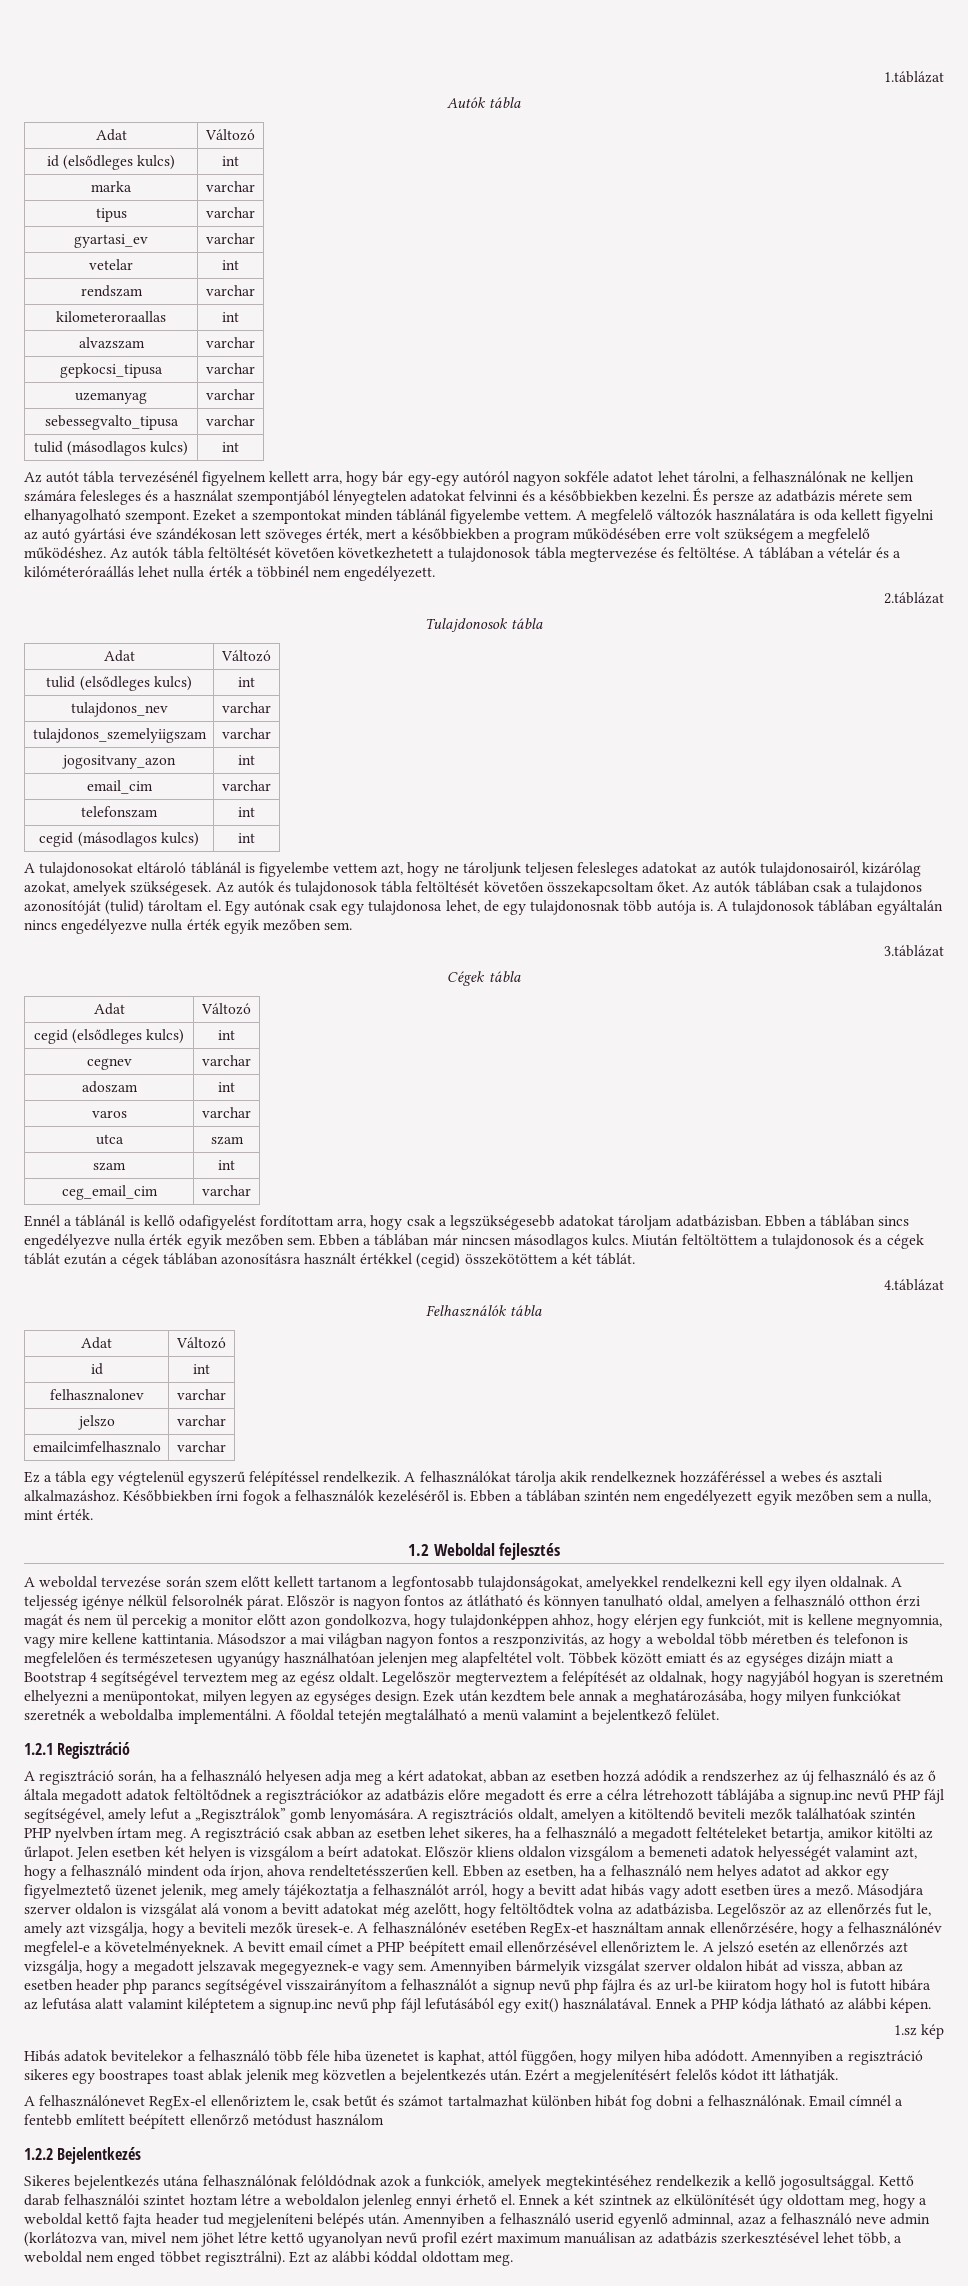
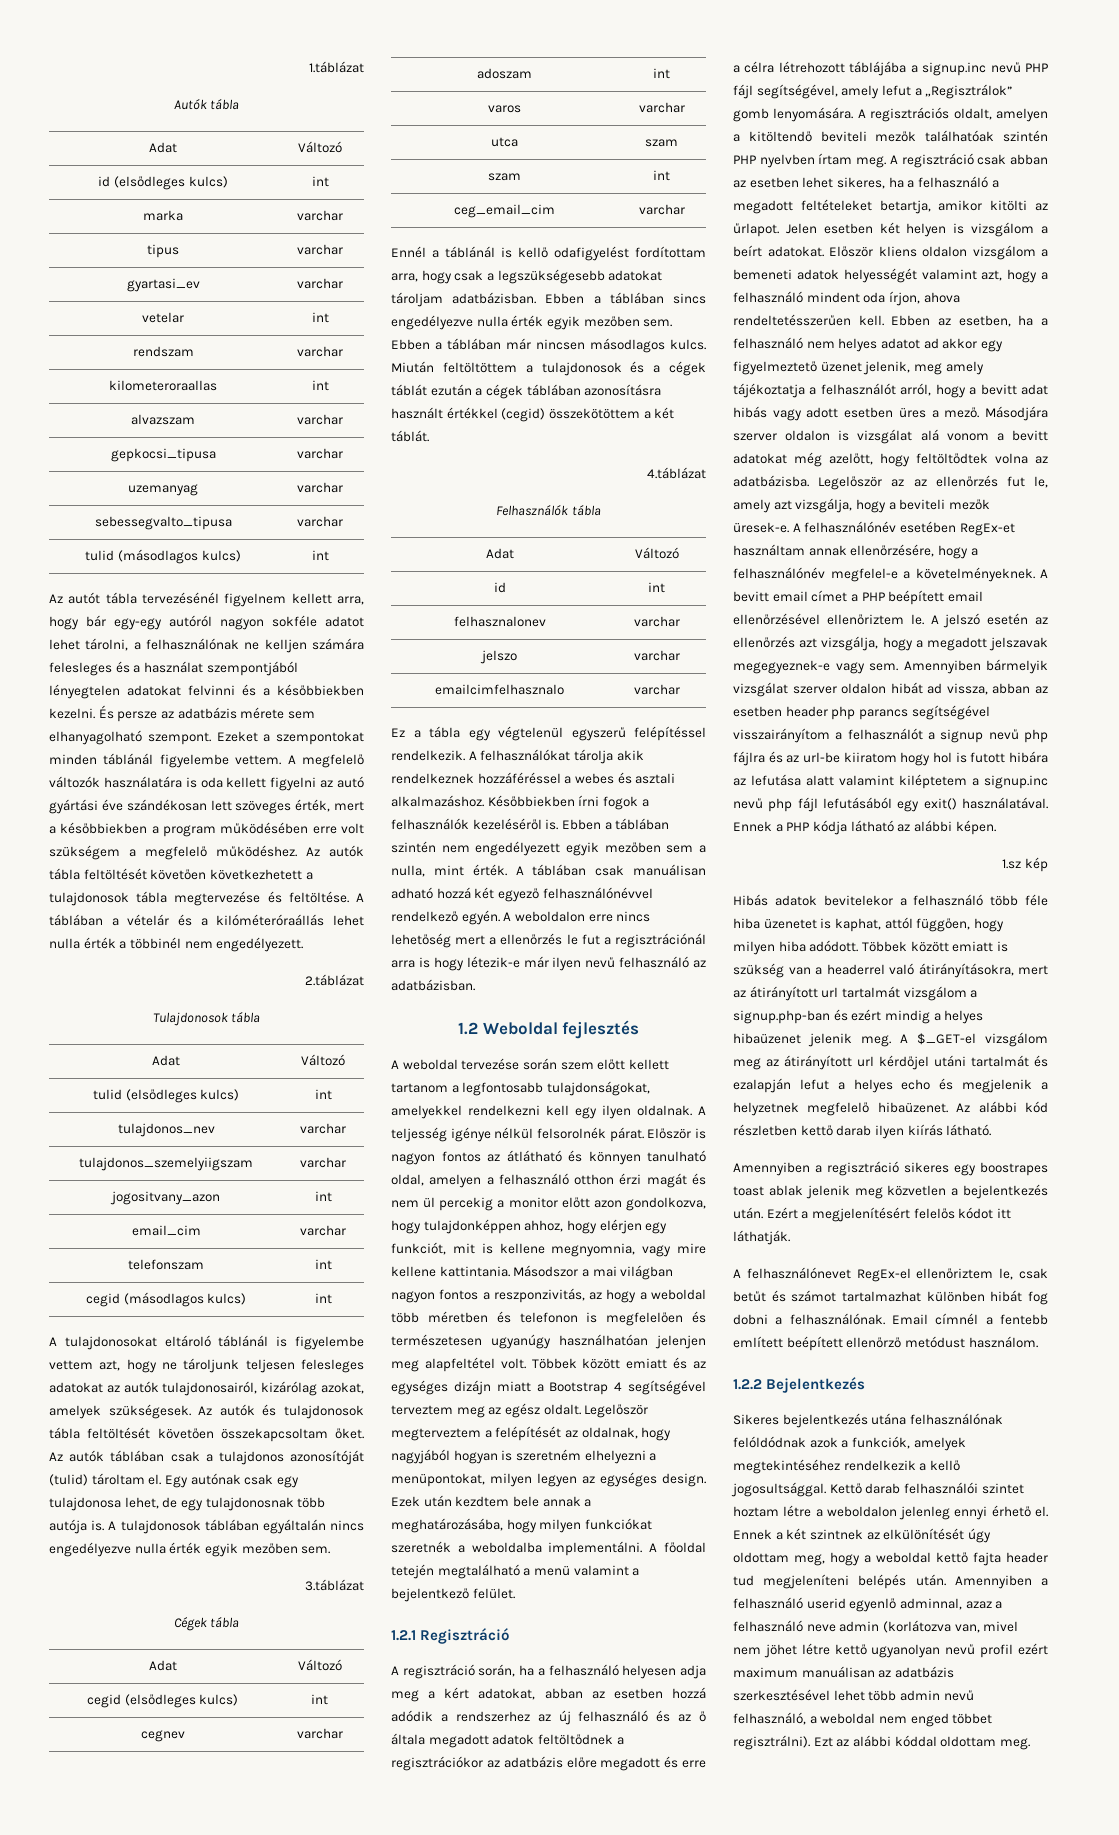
+ A táblában csak manuálisan adható hozzá két egyező felhasználónévvel rendelkező egyén. A weboldalon erre nincs lehetőség mert a ellenőrzés le fut a regisztrációnál arra is hogy létezik-e már ilyen nevű felhasználó az adatbázisban.
- Hibás adatok bevitelekor a felhasználó több féle hiba üzenetet is kaphat, attól függően, hogy milyen hiba adódott. Amennyiben a regisztráció sikeres egy boostrapes toast ablak jelenik meg közvetlen a bejelentkezés után.
+ Hibás adatok bevitelekor a felhasználó több féle hiba üzenetet is kaphat, attól függően, hogy milyen hiba adódott. Többek között emiatt is szükség van a headerrel való átirányításokra, mert az átirányított url tartalmát vizsgálom a signup.php-ban és ezért mindig a helyes hibaüzenet jelenik meg. A $_GET-el vizsgálom meg az átirányított url kérdőjel utáni tartalmát és ezalapján lefut a helyes echo és megjelenik a helyzetnek megfelelő hibaüzenet. Az alábbi kód részletben kettő darab ilyen kiírás látható.
+ Amennyiben a regisztráció sikeres egy boostrapes toast ablak jelenik meg közvetlen a bejelentkezés után.
- Email címnél a fentebb említett beépített ellenőrző metódust használom
+ Email címnél a fentebb említett beépített ellenőrző metódust használom.
- Amennyiben a felhasználó userid egyenlő adminnal, azaz a felhasználó neve admin (korlátozva van, mivel nem jöhet létre kettő ugyanolyan nevű profil ezért maximum manuálisan az adatbázis szerkesztésével lehet több, a weboldal nem enged többet regisztrálni).
+ Amennyiben a felhasználó userid egyenlő adminnal, azaz a felhasználó neve admin (korlátozva van, mivel nem jöhet létre kettő ugyanolyan nevű profil ezért maximum manuálisan az adatbázis szerkesztésével lehet több admin nevű felhasználó, a weboldal nem enged többet regisztrálni).

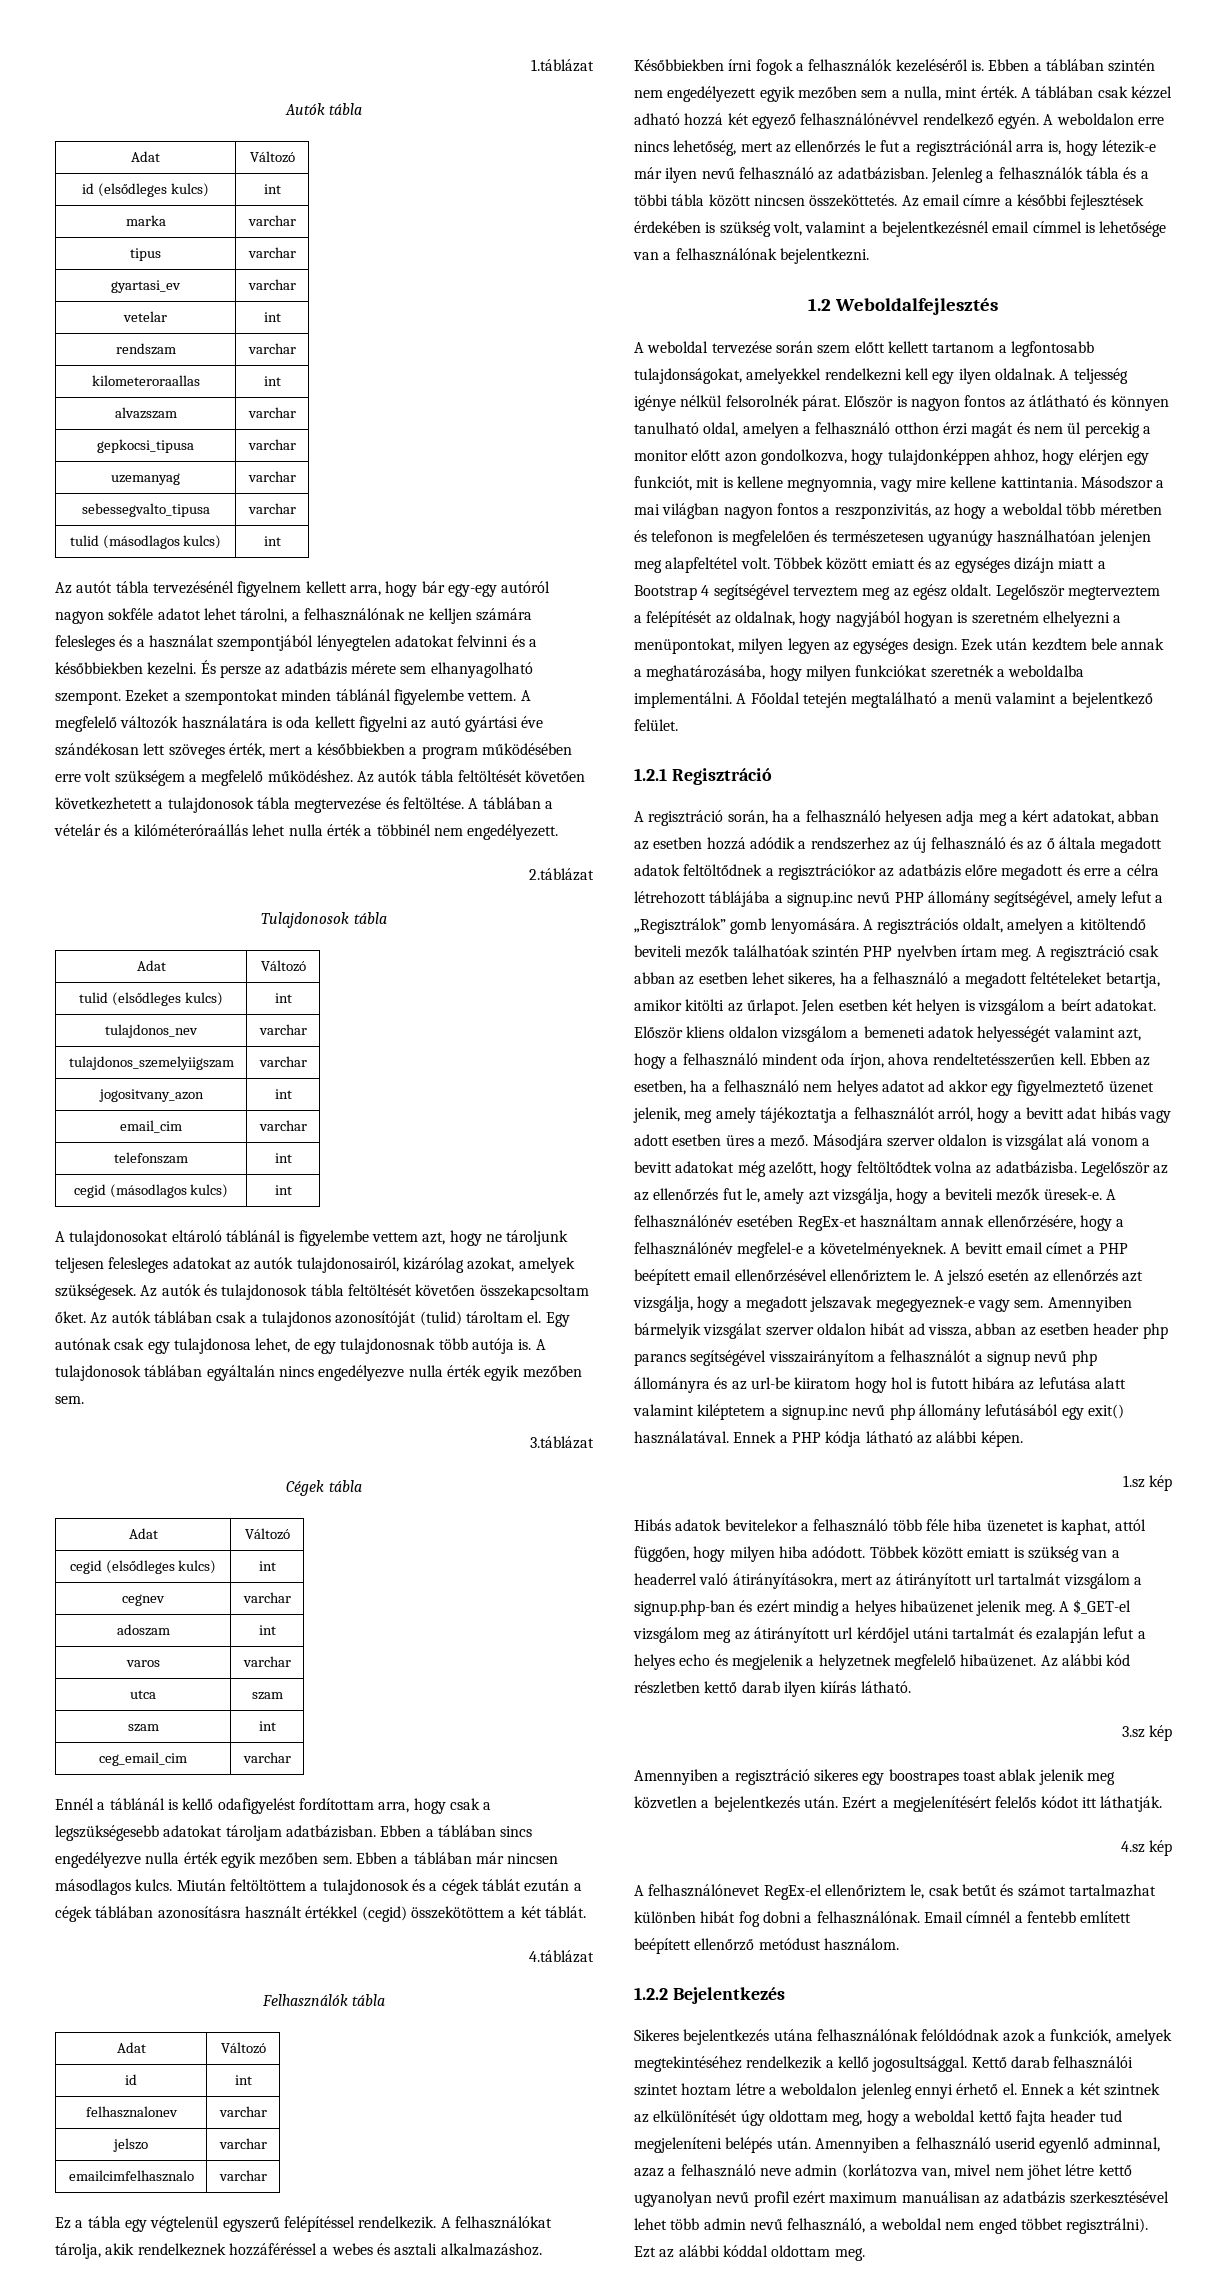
- A felhasználókat tárolja akik rendelkeznek hozzáféréssel a webes és asztali alkalmazáshoz.
+ A felhasználókat tárolja, akik rendelkeznek hozzáféréssel a webes és asztali alkalmazáshoz.
- A táblában csak manuálisan adható hozzá két egyező felhasználónévvel rendelkező egyén.
+ A táblában csak kézzel adható hozzá két egyező felhasználónévvel rendelkező egyén.
- A weboldalon erre nincs lehetőség mert a ellenőrzés le fut a regisztrációnál arra is hogy létezik-e már ilyen nevű felhasználó az adatbázisban.
+ A weboldalon erre nincs lehetőség, mert az ellenőrzés le fut a regisztrációnál arra is, hogy létezik-e már ilyen nevű felhasználó az adatbázisban. Jelenleg a felhasználók tábla és a többi tábla között nincsen összeköttetés. Az email címre a későbbi fejlesztések érdekében is szükség volt, valamint a bejelentkezésnél email címmel is lehetősége van a felhasználónak bejelentkezni.
- 1.2 Weboldal fejlesztés
+ 1.2 Weboldalfejlesztés
- A főoldal tetején megtalálható a menü valamint a bejelentkező felület.
+ A Főoldal tetején megtalálható a menü valamint a bejelentkező felület.
- A regisztráció során, ha a felhasználó helyesen adja meg a kért adatokat, abban az esetben hozzá adódik a rendszerhez az új felhasználó és az ő általa megadott adatok feltöltődnek a regisztrációkor az adatbázis előre megadott és erre a célra létrehozott táblájába a signup.inc nevű PHP fájl segítségével, amely lefut a „Regisztrálok” gomb lenyomására.
+ A regisztráció során, ha a felhasználó helyesen adja meg a kért adatokat, abban az esetben hozzá adódik a rendszerhez az új felhasználó és az ő általa megadott adatok feltöltődnek a regisztrációkor az adatbázis előre megadott és erre a célra létrehozott táblájába a signup.inc nevű PHP állomány segítségével, amely lefut a „Regisztrálok” gomb lenyomására.
- Amennyiben bármelyik vizsgálat szerver oldalon hibát ad vissza, abban az esetben header php parancs segítségével visszairányítom a felhasználót a signup nevű php fájlra és az url-be kiiratom hogy hol is futott hibára az lefutása alatt valamint kiléptetem a signup.inc nevű php fájl lefutásából egy exit() használatával.
+ Amennyiben bármelyik vizsgálat szerver oldalon hibát ad vissza, abban az esetben header php parancs segítségével visszairányítom a felhasználót a signup nevű php állományra és az url-be kiiratom hogy hol is futott hibára az lefutása alatt valamint kiléptetem a signup.inc nevű php állomány lefutásából egy exit() használatával.
+ 3.sz kép
+ 4.sz kép

